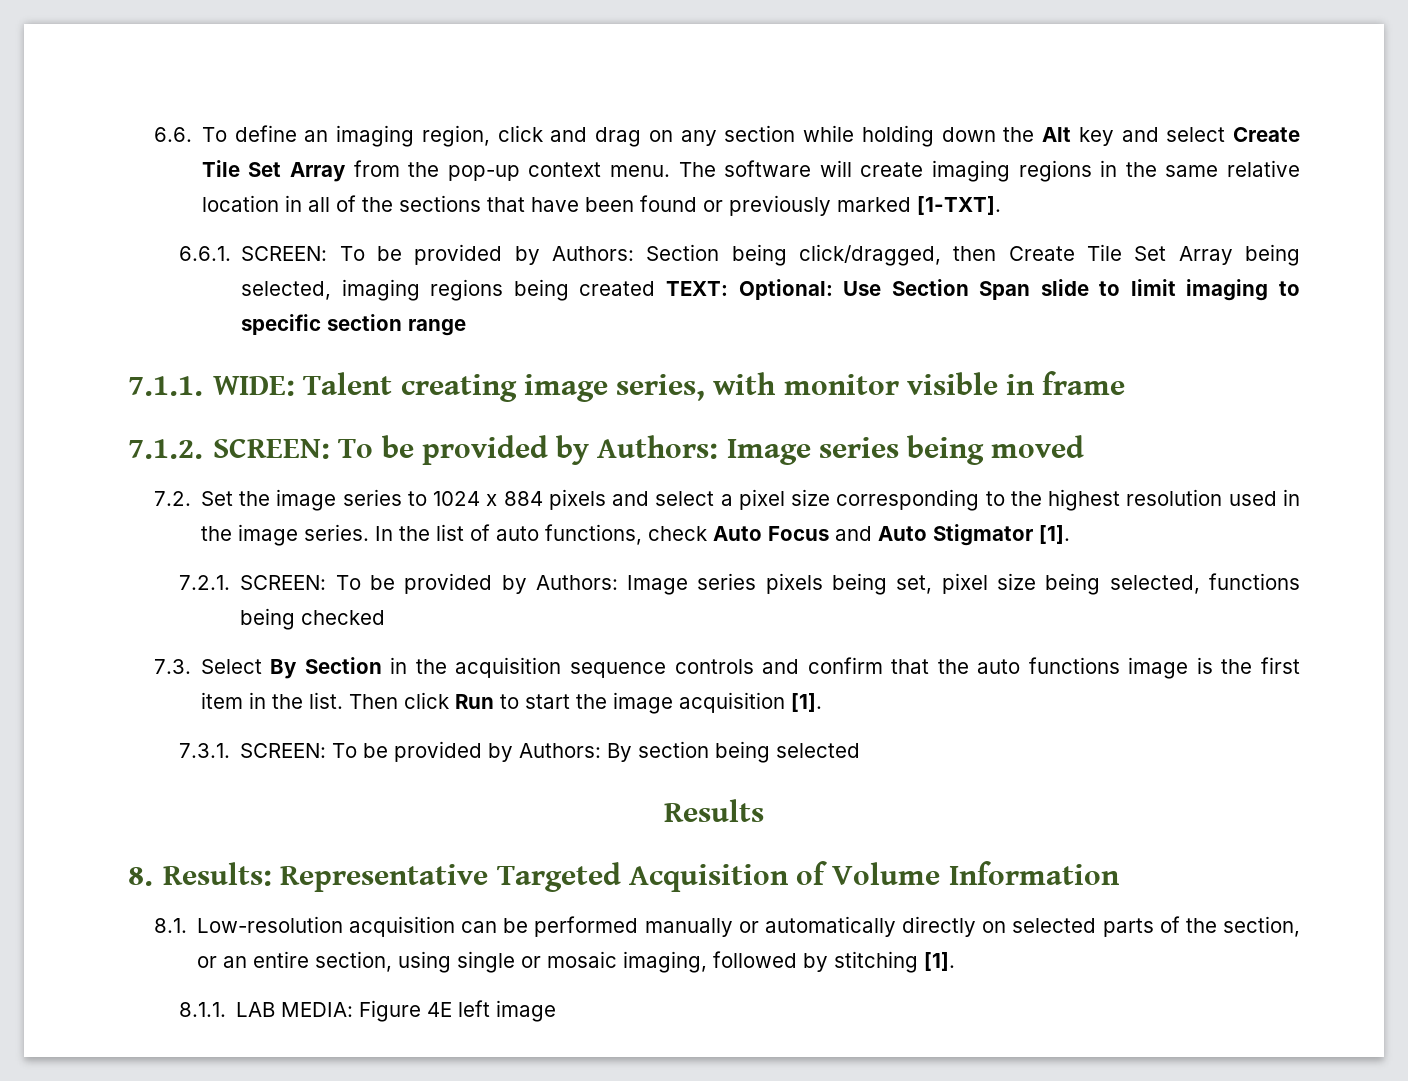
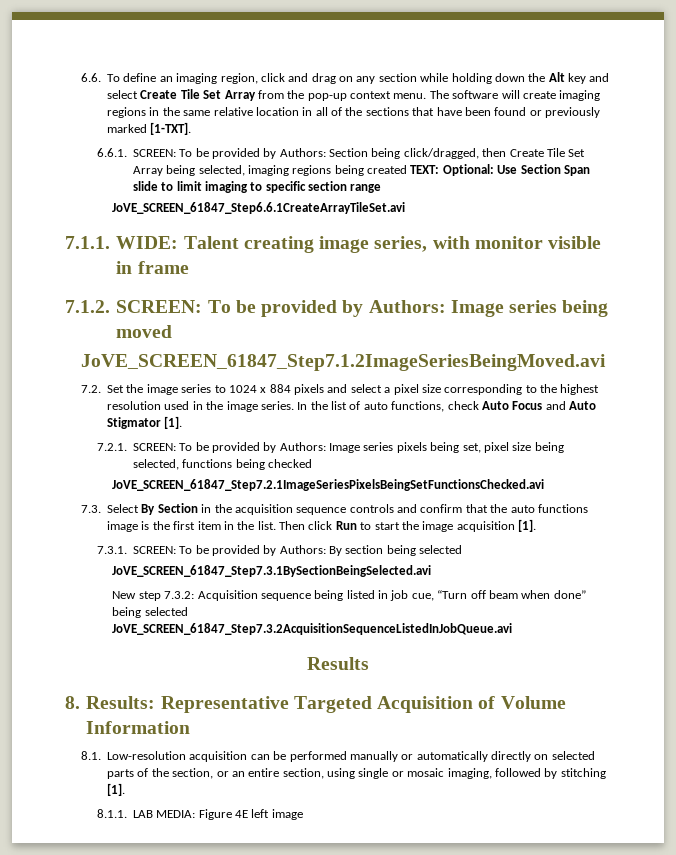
+ JoVE_SCREEN_61847_Step6.6.1CreateArrayTileSet.avi
+ JoVE_SCREEN_61847_Step7.1.2ImageSeriesBeingMoved.avi
+ JoVE_SCREEN_61847_Step7.2.1ImageSeriesPixelsBeingSetFunctionsChecked.avi
+ JoVE_SCREEN_61847_Step7.3.1BySectionBeingSelected.avi
+ New step 7.3.2: Acquisition sequence being listed in job cue, “Turn off beam when done” being selected
+ JoVE_SCREEN_61847_Step7.3.2AcquisitionSequenceListedInJobQueue.avi

